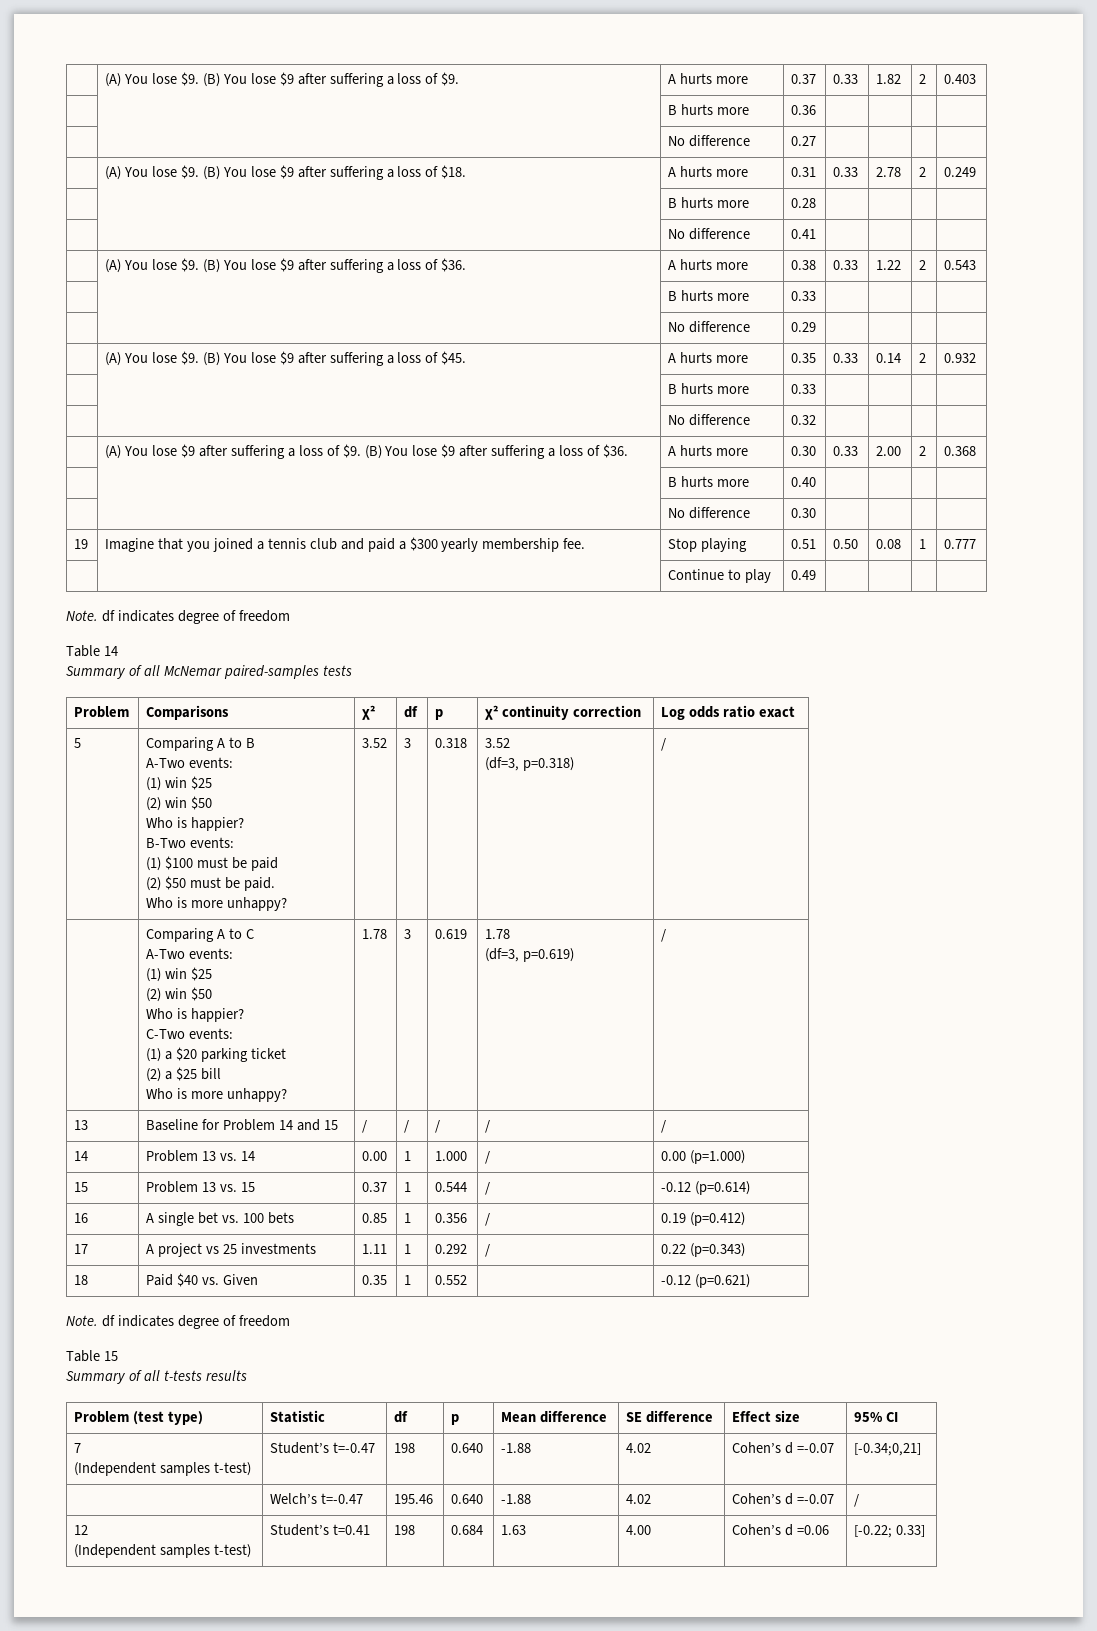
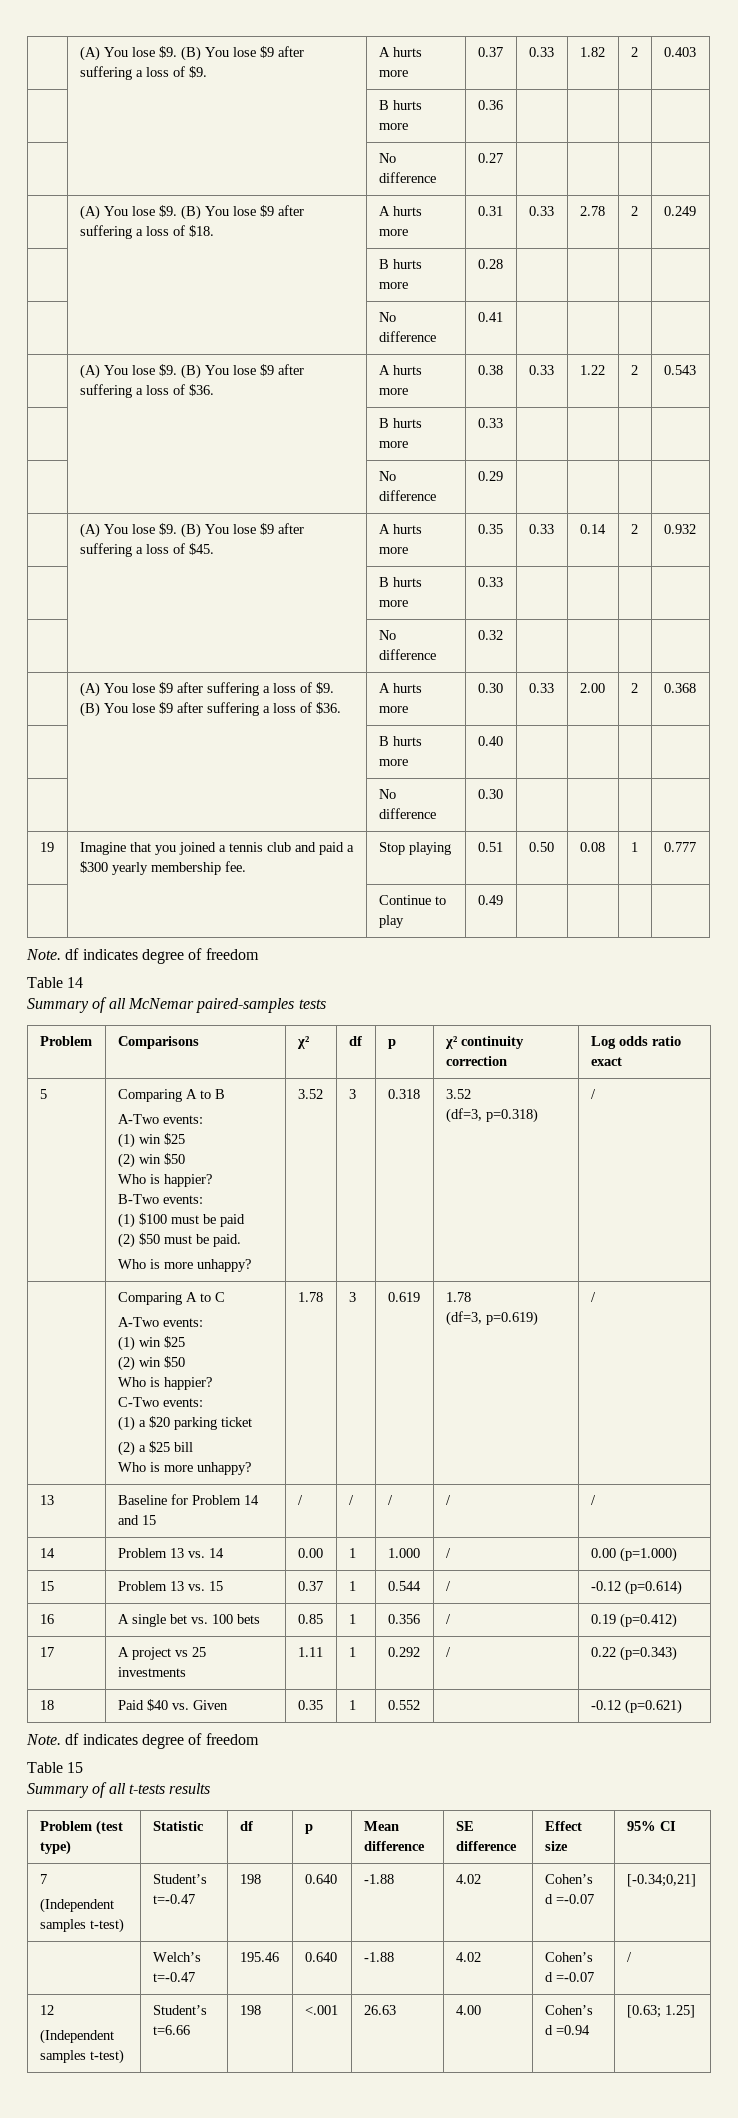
  12
- (Independent samples t-test) | Student’s t=0.41 | 198 | 0.684 | 1.63 | 4.00 | Cohen’s d =0.06 | [-0.22; 0.33]
+ (Independent samples t-test) | Student’s t=6.66 | 198 | <.001 | 26.63 | 4.00 | Cohen’s d =0.94 | [0.63; 1.25]

